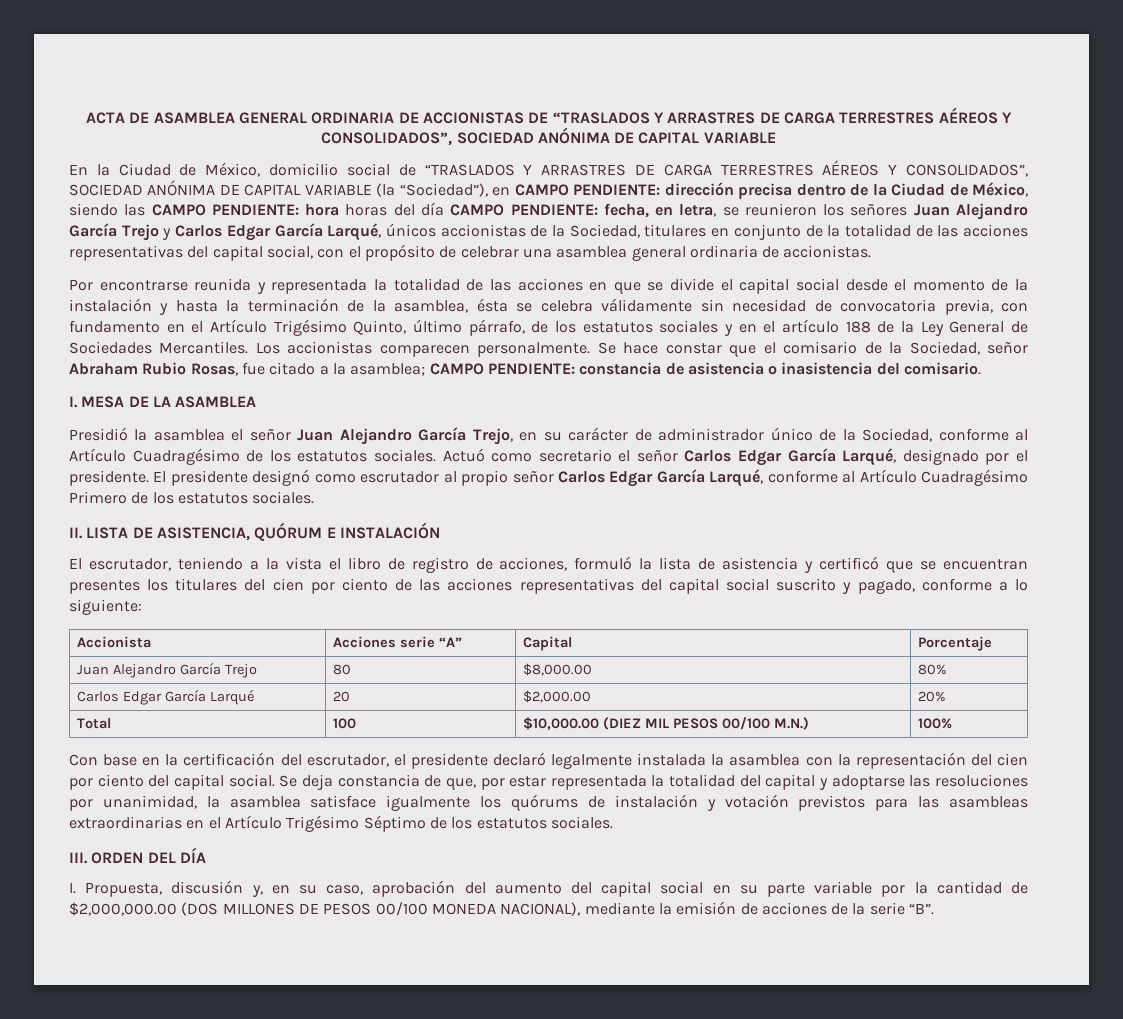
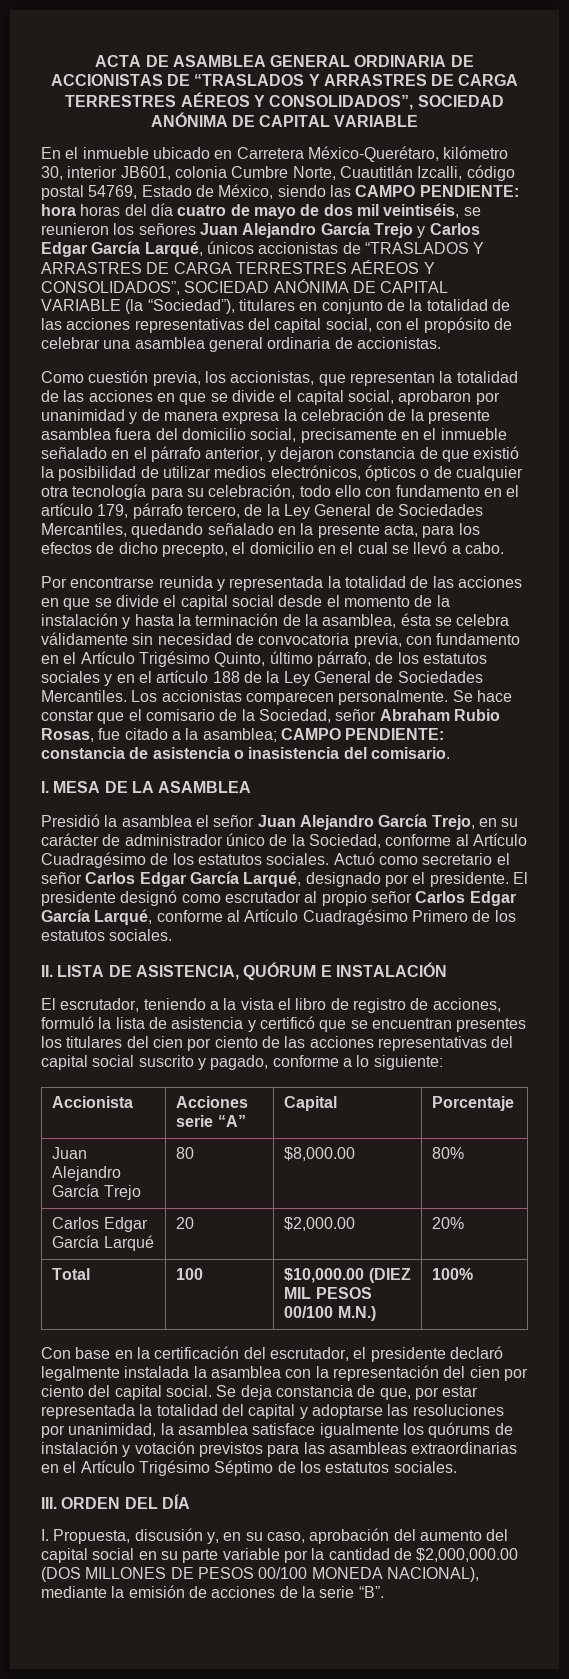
- En la Ciudad de México, domicilio social de “TRASLADOS Y ARRASTRES DE CARGA TERRESTRES AÉREOS Y CONSOLIDADOS”, SOCIEDAD ANÓNIMA DE CAPITAL VARIABLE (la “Sociedad”), en CAMPO PENDIENTE: dirección precisa dentro de la Ciudad de México, siendo las CAMPO PENDIENTE: hora horas del día CAMPO PENDIENTE: fecha, en letra, se reunieron los señores Juan Alejandro García Trejo y Carlos Edgar García Larqué, únicos accionistas de la Sociedad, titulares en conjunto de la totalidad de las acciones representativas del capital social, con el propósito de celebrar una asamblea general ordinaria de accionistas.
+ En el inmueble ubicado en Carretera México-Querétaro, kilómetro 30, interior JB601, colonia Cumbre Norte, Cuautitlán Izcalli, código postal 54769, Estado de México, siendo las CAMPO PENDIENTE: hora horas del día cuatro de mayo de dos mil veintiséis, se reunieron los señores Juan Alejandro García Trejo y Carlos Edgar García Larqué, únicos accionistas de “TRASLADOS Y ARRASTRES DE CARGA TERRESTRES AÉREOS Y CONSOLIDADOS”, SOCIEDAD ANÓNIMA DE CAPITAL VARIABLE (la “Sociedad”), titulares en conjunto de la totalidad de las acciones representativas del capital social, con el propósito de celebrar una asamblea general ordinaria de accionistas.
+ Como cuestión previa, los accionistas, que representan la totalidad de las acciones en que se divide el capital social, aprobaron por unanimidad y de manera expresa la celebración de la presente asamblea fuera del domicilio social, precisamente en el inmueble señalado en el párrafo anterior, y dejaron constancia de que existió la posibilidad de utilizar medios electrónicos, ópticos o de cualquier otra tecnología para su celebración, todo ello con fundamento en el artículo 179, párrafo tercero, de la Ley General de Sociedades Mercantiles, quedando señalado en la presente acta, para los efectos de dicho precepto, el domicilio en el cual se llevó a cabo.

